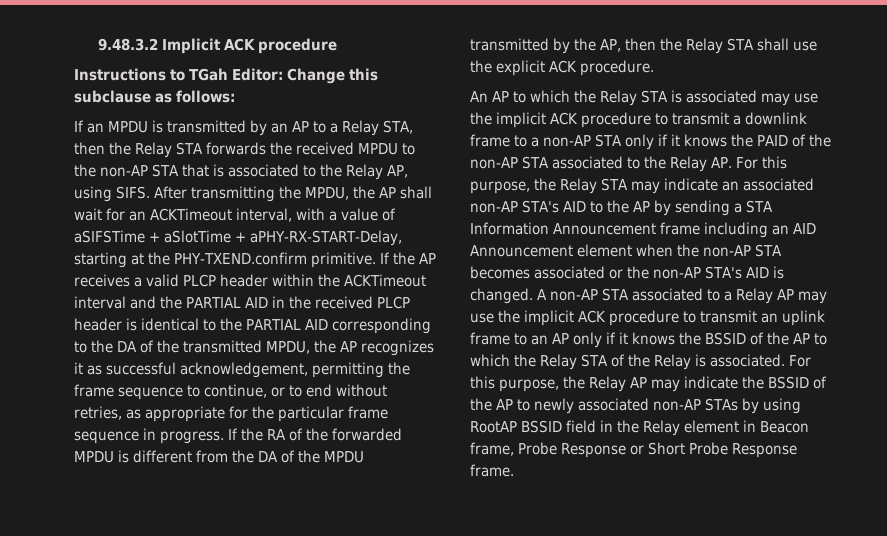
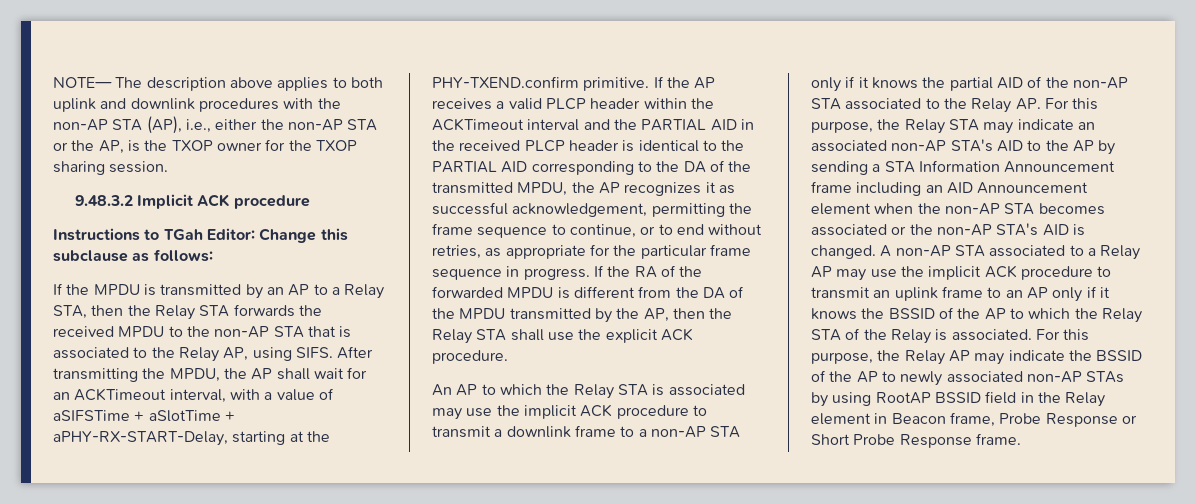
+ NOTE— The description above applies to both uplink and downlink procedures with the non-AP STA (AP), i.e., either the non-AP STA or the AP, is the TXOP owner for the TXOP sharing session.
- If an MPDU is transmitted by an AP to a Relay STA, then the Relay STA forwards the received MPDU to the non-AP STA that is associated to the Relay AP, using SIFS.
+ If the MPDU is transmitted by an AP to a Relay STA, then the Relay STA forwards the received MPDU to the non-AP STA that is associated to the Relay AP, using SIFS.
- An AP to which the Relay STA is associated may use the implicit ACK procedure to transmit a downlink frame to a non-AP STA only if it knows the PAID of the non-AP STA associated to the Relay AP. For this purpose, the Relay STA may indicate an associated non-AP STA's AID to the AP by sending a STA Information Announcement frame including an AID Announcement element when the non-AP STA becomes associated or the non-AP STA's AID is changed.
+ An AP to which the Relay STA is associated may use the implicit ACK procedure to transmit a downlink frame to a non-AP STA only if it knows the partial AID of the non-AP STA associated to the Relay AP. For this purpose, the Relay STA may indicate an associated non-AP STA's AID to the AP by sending a STA Information Announcement frame including an AID Announcement element when the non-AP STA becomes associated or the non-AP STA's AID is changed.

